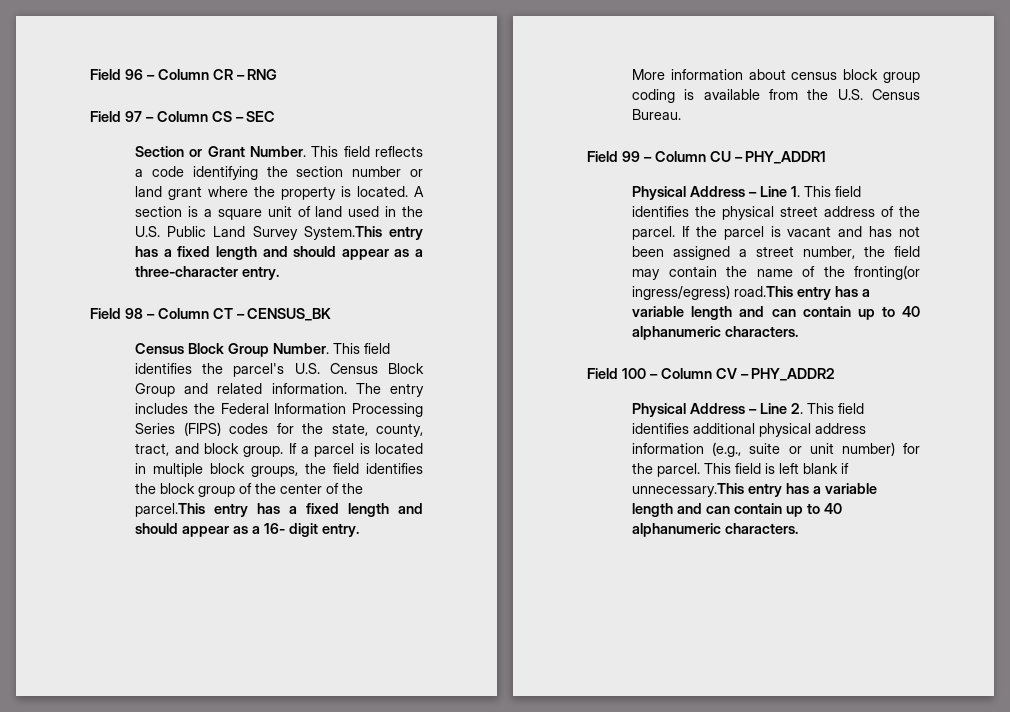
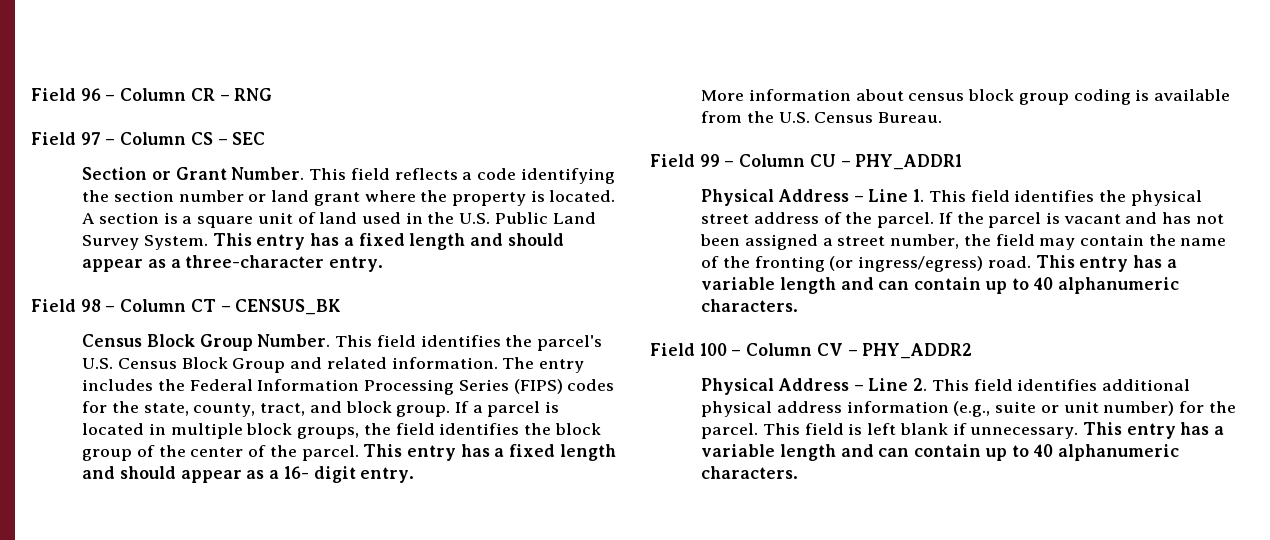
- A section is a square unit of land used in the U.S. Public Land Survey System.This entry has a fixed length and should appear as a three-character entry.
+ A section is a square unit of land used in the U.S. Public Land Survey System. This entry has a fixed length and should appear as a three-character entry.
- If a parcel is located in multiple block groups, the field identifies the block group of the center of the parcel.This entry has a fixed length and should appear as a 16- digit entry.
+ If a parcel is located in multiple block groups, the field identifies the block group of the center of the parcel. This entry has a fixed length and should appear as a 16- digit entry.
- If the parcel is vacant and has not been assigned a street number, the field may contain the name of the fronting(or ingress/egress) road.This entry has a variable length and can contain up to 40 alphanumeric characters.
+ If the parcel is vacant and has not been assigned a street number, the field may contain the name of the fronting (or ingress/egress) road. This entry has a variable length and can contain up to 40 alphanumeric characters.
- This field is left blank if unnecessary.This entry has a variable length and can contain up to 40 alphanumeric characters.
+ This field is left blank if unnecessary. This entry has a variable length and can contain up to 40 alphanumeric characters.

